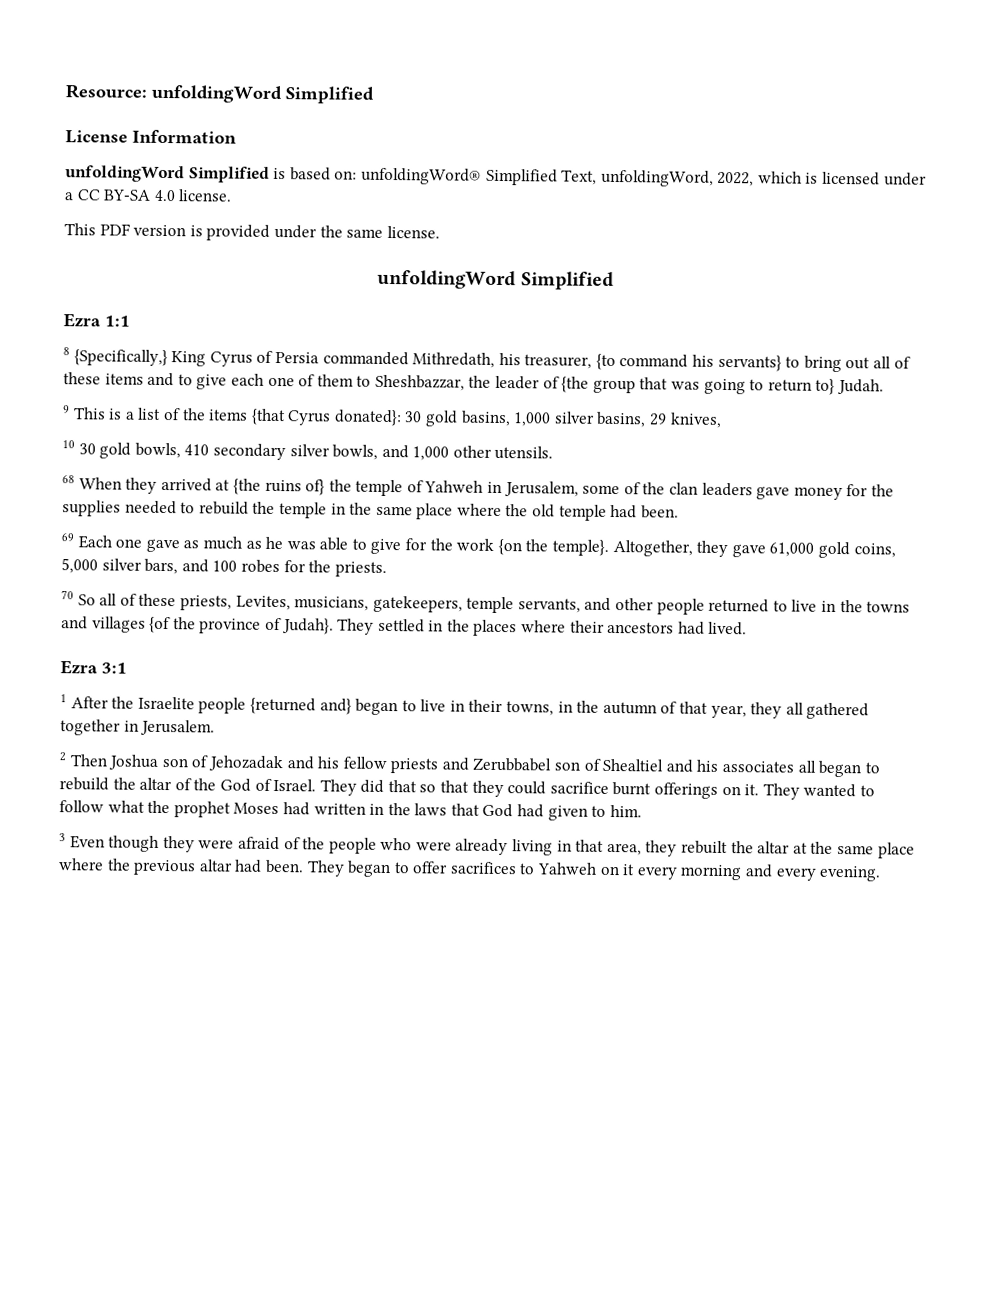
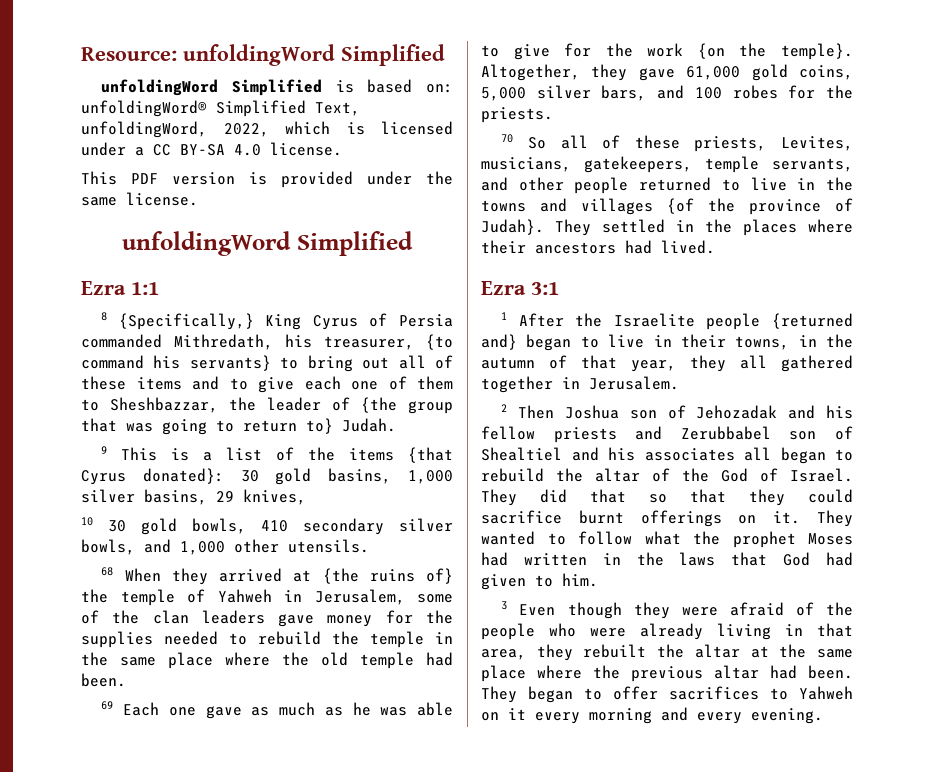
- License Information

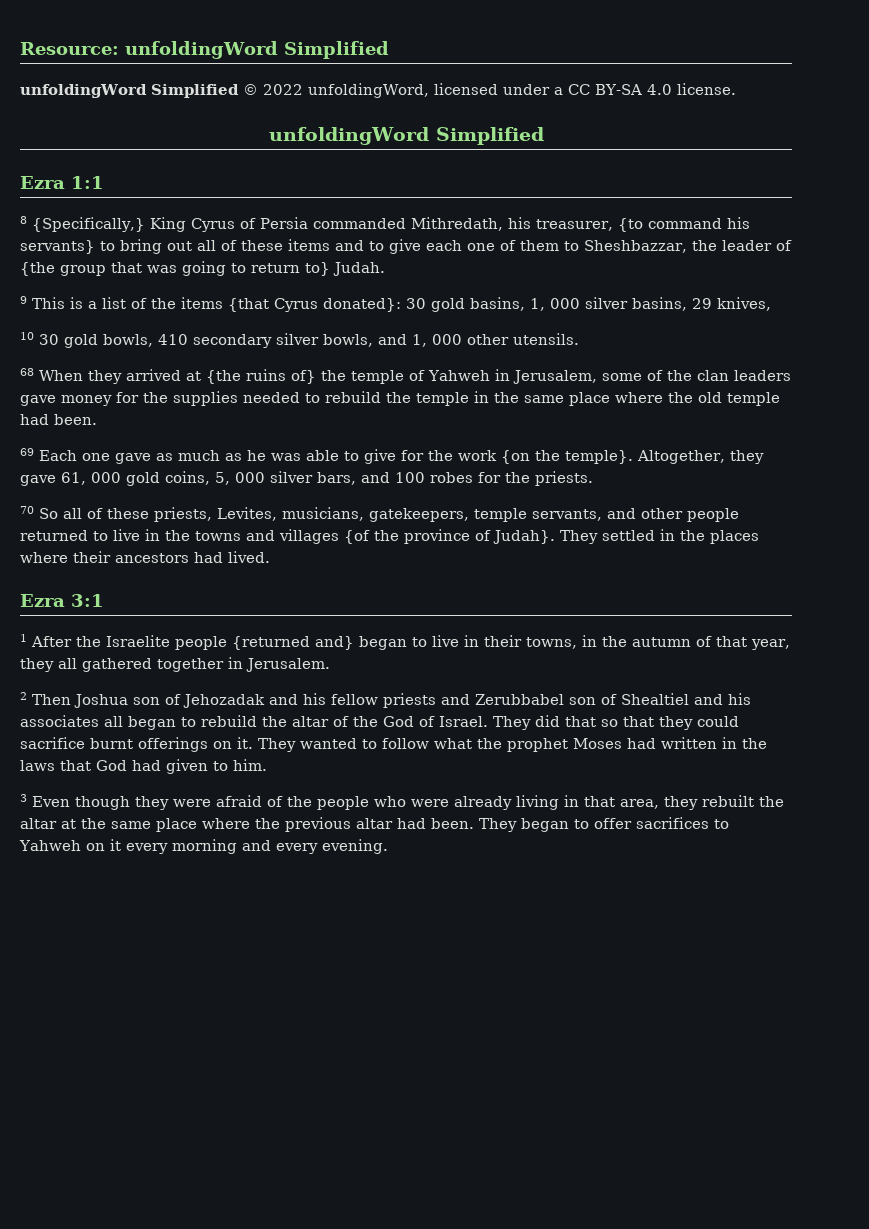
- unfoldingWord Simplified is based on: unfoldingWord® Simplified Text, unfoldingWord, 2022, which is licensed under a CC BY-SA 4.0 license.
+ unfoldingWord Simplified © 2022 unfoldingWord, licensed under a CC BY-SA 4.0 license.
- This PDF version is provided under the same license.
- 9 This is a list of the items {that Cyrus donated}: 30 gold basins, 1,000 silver basins, 29 knives,
+ 9 This is a list of the items {that Cyrus donated}: 30 gold basins, 1, 000 silver basins, 29 knives,
- 10 30 gold bowls, 410 secondary silver bowls, and 1,000 other utensils.
+ 10 30 gold bowls, 410 secondary silver bowls, and 1, 000 other utensils.
- Altogether, they gave 61,000 gold coins, 5,000 silver bars, and 100 robes for the priests.
+ Altogether, they gave 61, 000 gold coins, 5, 000 silver bars, and 100 robes for the priests.

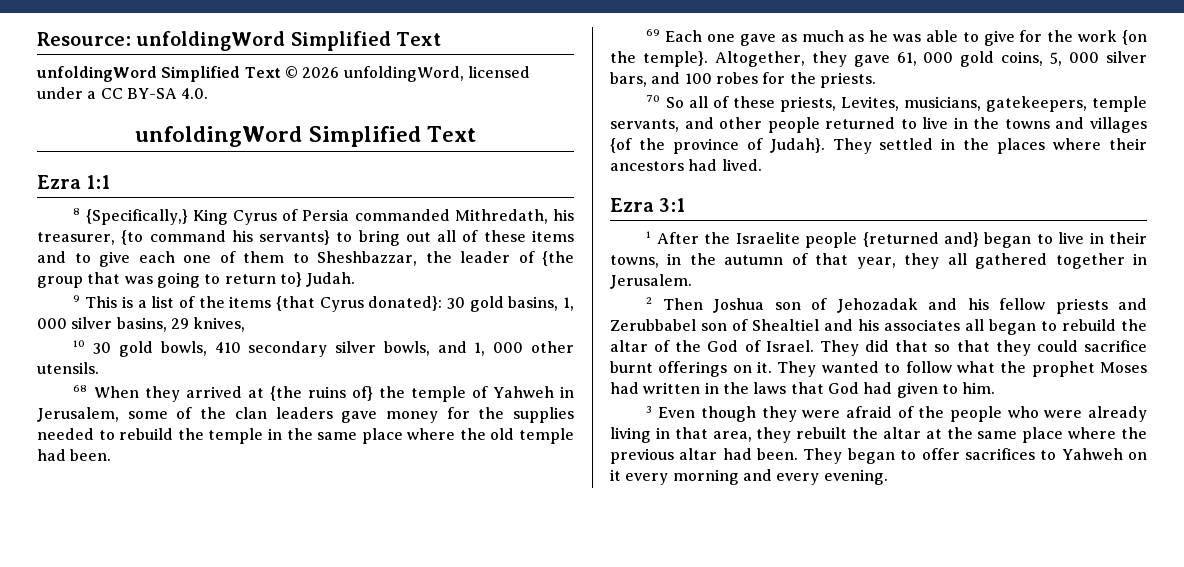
- Resource: unfoldingWord Simplified
- unfoldingWord Simplified © 2022 unfoldingWord, licensed under a CC BY-SA 4.0 license.
- unfoldingWord Simplified
+ Resource: unfoldingWord Simplified Text
+ unfoldingWord Simplified Text © 2026 unfoldingWord, licensed under a CC BY-SA 4.0.
+ unfoldingWord Simplified Text

